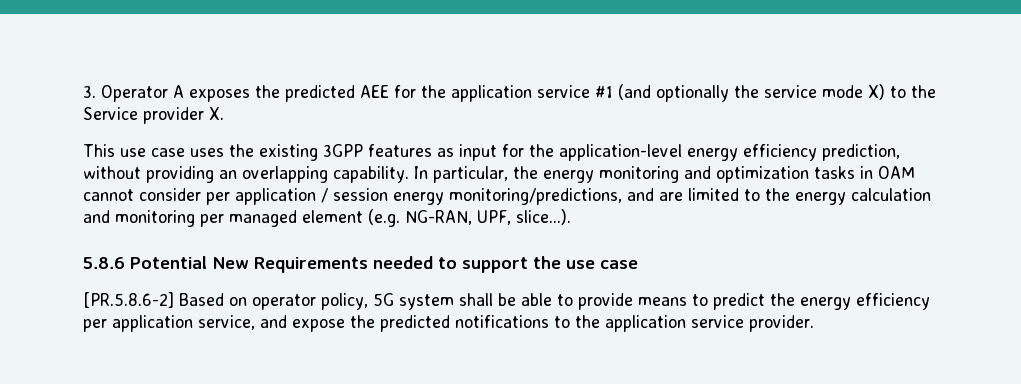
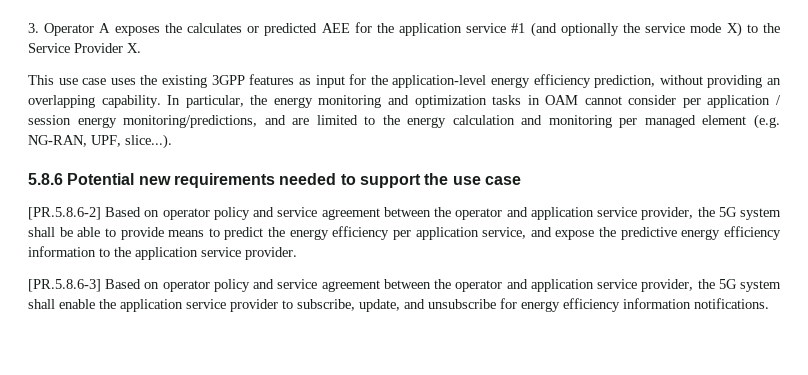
- 3. Operator A exposes the predicted AEE for the application service #1 (and optionally the service mode X) to the Service provider X.
+ 3. Operator A exposes the calculates or predicted AEE for the application service #1 (and optionally the service mode X) to the Service Provider X.
- 5.8.6 Potential New Requirements needed to support the use case
+ 5.8.6 Potential new requirements needed to support the use case
- [PR.5.8.6-2] Based on operator policy, 5G system shall be able to provide means to predict the energy efficiency per application service, and expose the predicted notifications to the application service provider.
+ [PR.5.8.6-2] Based on operator policy and service agreement between the operator and application service provider, the 5G system shall be able to provide means to predict the energy efficiency per application service, and expose the predictive energy efficiency information to the application service provider.
+ [PR.5.8.6-3] Based on operator policy and service agreement between the operator and application service provider, the 5G system shall enable the application service provider to subscribe, update, and unsubscribe for energy efficiency information notifications.

